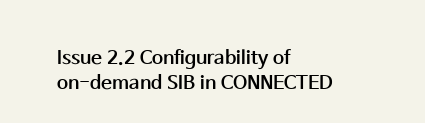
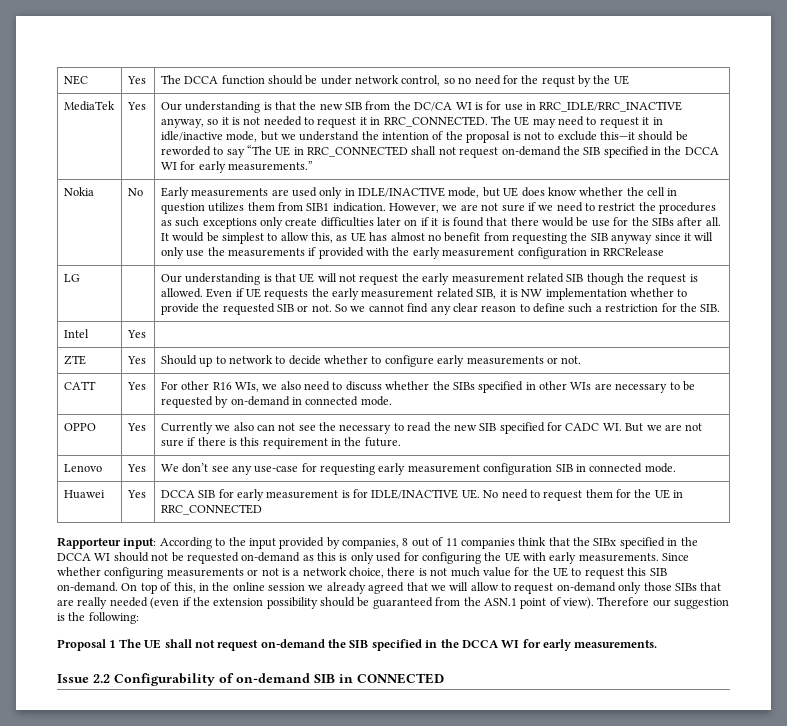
+ NEC | Yes | The DCCA function should be under network control, so no need for the requst by the UE
+ MediaTek | Yes | Our understanding is that the new SIB from the DC/CA WI is for use in RRC_IDLE/RRC_INACTIVE anyway, so it is not needed to request it in RRC_CONNECTED. The UE may need to request it in idle/inactive mode, but we understand the intention of the proposal is not to exclude this—it should be reworded to say “The UE in RRC_CONNECTED shall not request on-demand the SIB specified in the DCCA WI for early measurements.”
+ Nokia | No | Early measurements are used only in IDLE/INACTIVE mode, but UE does know whether the cell in question utilizes them from SIB1 indication. However, we are not sure if we need to restrict the procedures as such exceptions only create difficulties later on if it is found that there would be use for the SIBs after all. It would be simplest to allow this, as UE has almost no benefit from requesting the SIB anyway since it will only use the measurements if provided with the early measurement configuration in RRCRelease
+ LG | | Our understanding is that UE will not request the early measurement related SIB though the request is allowed. Even if UE requests the early measurement related SIB, it is NW implementation whether to provide the requested SIB or not. So we cannot find any clear reason to define such a restriction for the SIB.
+ Intel | Yes |
+ ZTE | Yes | Should up to network to decide whether to configure early measurements or not.
+ CATT | Yes | For other R16 WIs, we also need to discuss whether the SIBs specified in other WIs are necessary to be requested by on-demand in connected mode.
+ OPPO | Yes | Currently we also can not see the necessary to read the new SIB specified for CADC WI. But we are not sure if there is this requirement in the future.
+ Lenovo | Yes | We don’t see any use-case for requesting early measurement configuration SIB in connected mode.
+ Huawei | Yes | DCCA SIB for early measurement is for IDLE/INACTIVE UE. No need to request them for the UE in RRC_CONNECTED
+ Rapporteur input: According to the input provided by companies, 8 out of 11 companies think that the SIBx specified in the DCCA WI should not be requested on-demand as this is only used for configuring the UE with early measurements. Since whether configuring measurements or not is a network choice, there is not much value for the UE to request this SIB on-demand. On top of this, in the online session we already agreed that we will allow to request on-demand only those SIBs that are really needed (even if the extension possibility should be guaranteed from the ASN.1 point of view). Therefore our suggestion is the following:
+ Proposal 1 The UE shall not request on-demand the SIB specified in the DCCA WI for early measurements.

